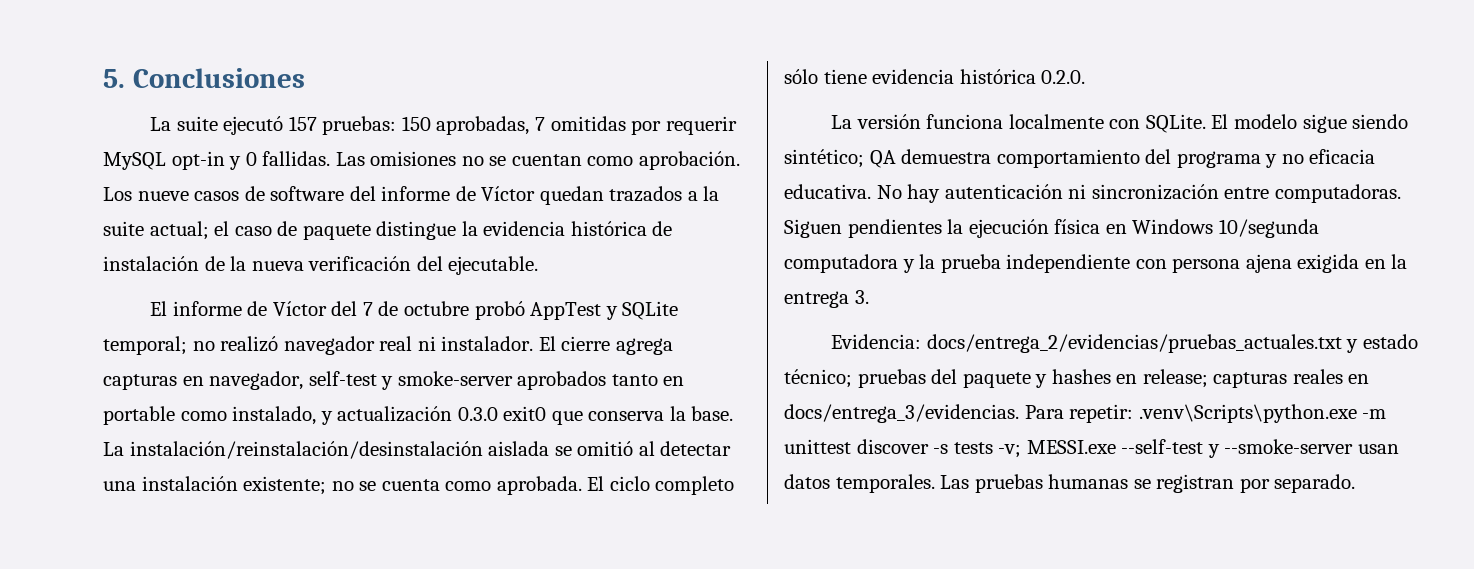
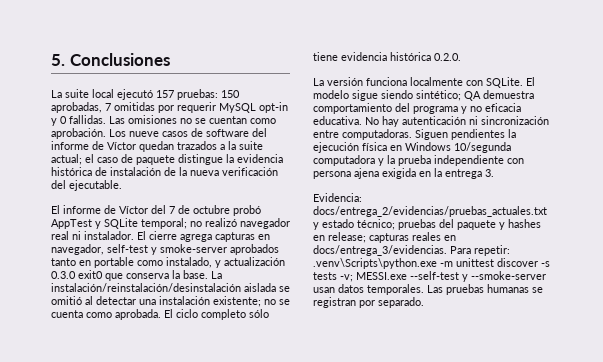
- La suite ejecutó 157 pruebas: 150 aprobadas, 7 omitidas por requerir MySQL opt-in y 0 fallidas.
+ La suite local ejecutó 157 pruebas: 150 aprobadas, 7 omitidas por requerir MySQL opt-in y 0 fallidas.

